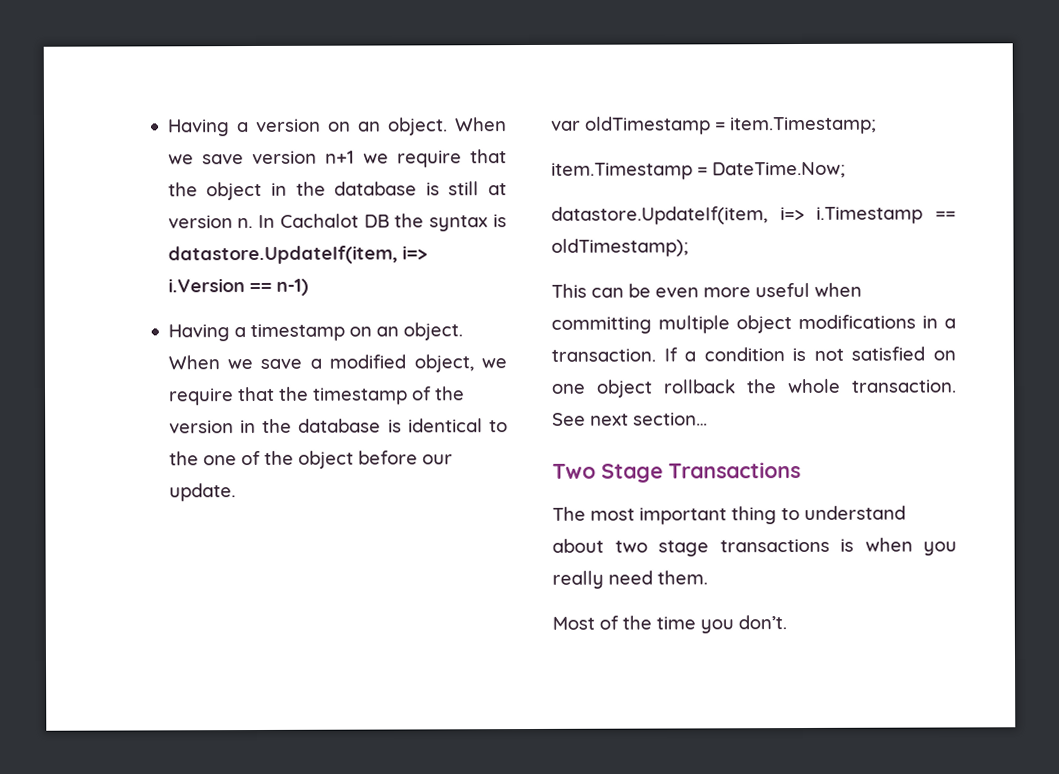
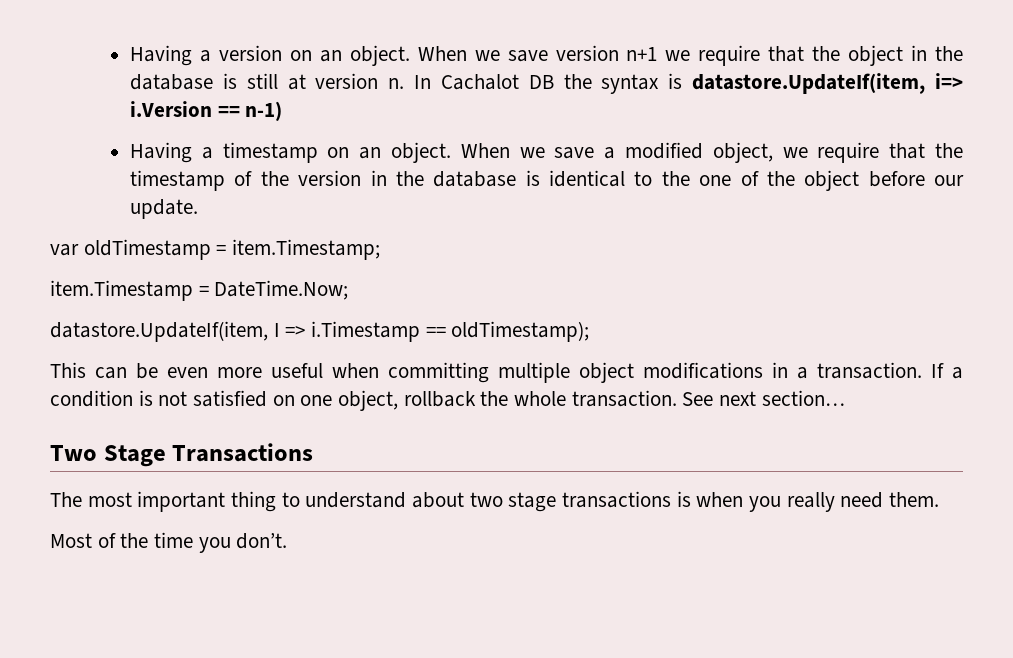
- datastore.UpdateIf(item, i=> i.Timestamp == oldTimestamp);
+ datastore.UpdateIf(item, I => i.Timestamp == oldTimestamp);
- If a condition is not satisfied on one object rollback the whole transaction.
+ If a condition is not satisfied on one object, rollback the whole transaction.

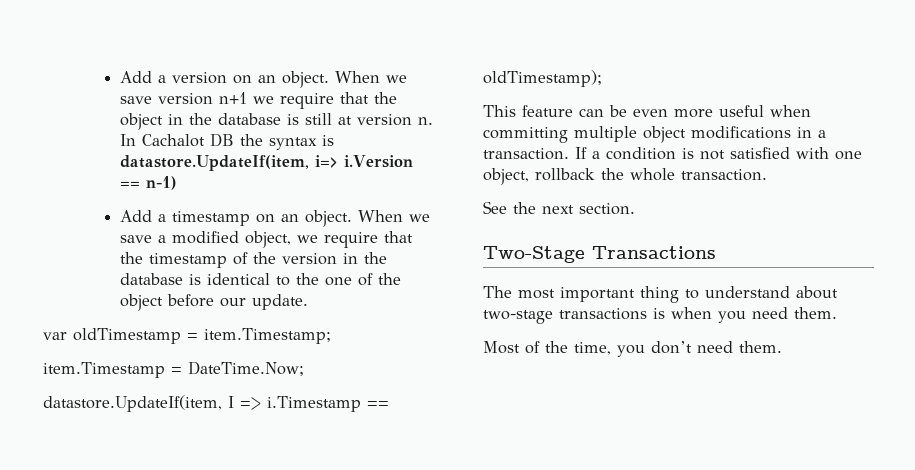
- Having a version on an object.
+ Add a version on an object.
- Having a timestamp on an object.
+ Add a timestamp on an object.
- This can be even more useful when committing multiple object modifications in a transaction.
+ This feature can be even more useful when committing multiple object modifications in a transaction.
- If a condition is not satisfied on one object, rollback the whole transaction. See next section…
- Two Stage Transactions
+ If a condition is not satisfied with one object, rollback the whole transaction.
+ See the next section.
+ Two-Stage Transactions
- The most important thing to understand about two stage transactions is when you really need them.
+ The most important thing to understand about two-stage transactions is when you need them.
- Most of the time you don’t.
+ Most of the time, you don’t need them.

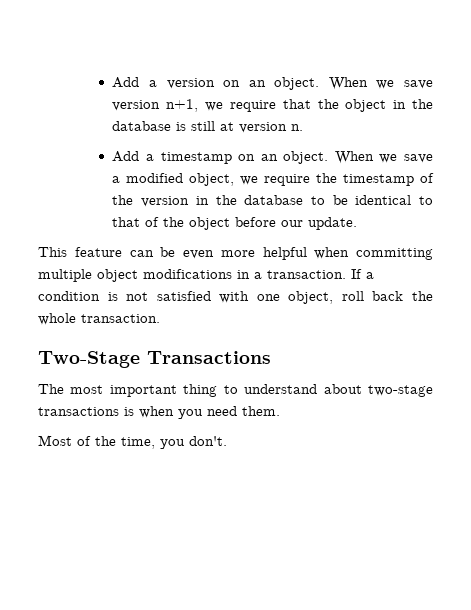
- When we save version n+1 we require that the object in the database is still at version n. In Cachalot DB the syntax is datastore.UpdateIf(item, i=> i.Version == n-1)
+ When we save version n+1, we require that the object in the database is still at version n.
- When we save a modified object, we require that the timestamp of the version in the database is identical to the one of the object before our update.
+ When we save a modified object, we require the timestamp of the version in the database to be identical to that of the object before our update.
- var oldTimestamp = item.Timestamp;
- item.Timestamp = DateTime.Now;
- datastore.UpdateIf(item, I => i.Timestamp == oldTimestamp);
- This feature can be even more useful when committing multiple object modifications in a transaction.
+ This feature can be even more helpful when committing multiple object modifications in a transaction.
- If a condition is not satisfied with one object, rollback the whole transaction.
+ If a condition is not satisfied with one object, roll back the whole transaction.
- See the next section.
- Most of the time, you don’t need them.
+ Most of the time, you don't.

